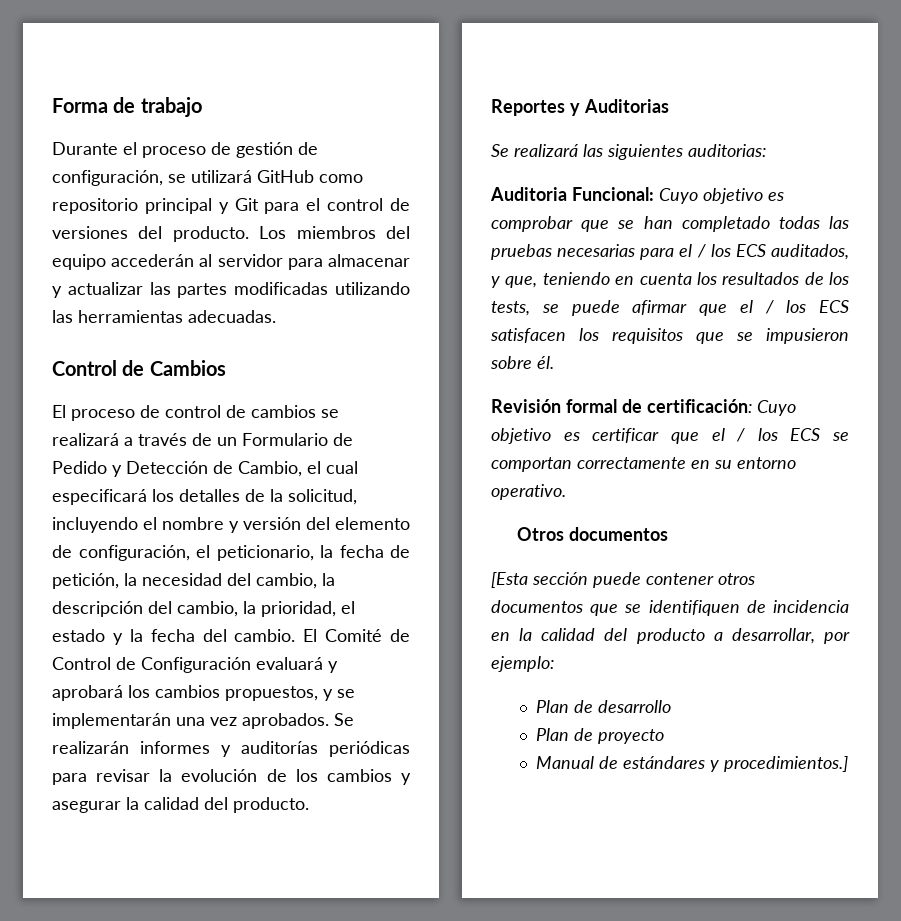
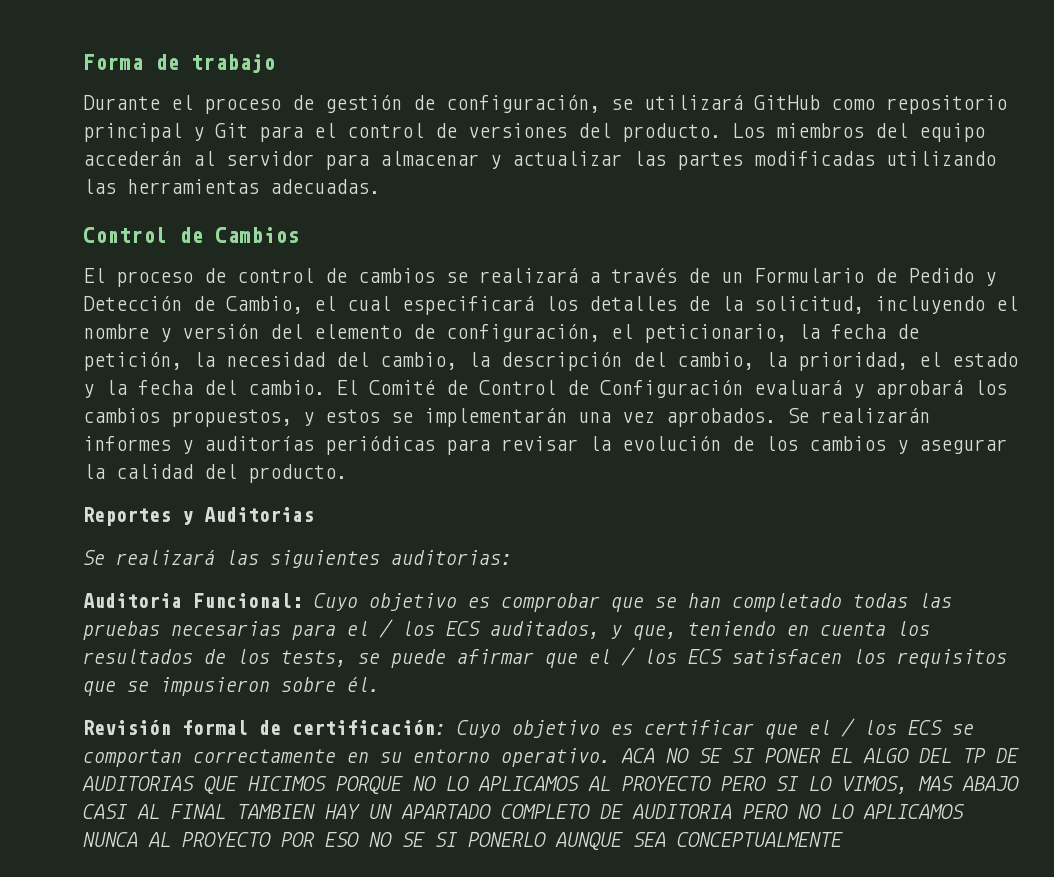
- El Comité de Control de Configuración evaluará y aprobará los cambios propuestos, y se implementarán una vez aprobados.
+ El Comité de Control de Configuración evaluará y aprobará los cambios propuestos, y estos se implementarán una vez aprobados.
- Revisión formal de certificación: Cuyo objetivo es certificar que el / los ECS se comportan correctamente en su entorno operativo.
- Otros documentos
- [Esta sección puede contener otros documentos que se identifiquen de incidencia en la calidad del producto a desarrollar, por ejemplo:
- Plan de desarrollo
- Plan de proyecto
- Manual de estándares y procedimientos.]
+ Revisión formal de certificación: Cuyo objetivo es certificar que el / los ECS se comportan correctamente en su entorno operativo. ACA NO SE SI PONER EL ALGO DEL TP DE AUDITORIAS QUE HICIMOS PORQUE NO LO APLICAMOS AL PROYECTO PERO SI LO VIMOS, MAS ABAJO CASI AL FINAL TAMBIEN HAY UN APARTADO COMPLETO DE AUDITORIA PERO NO LO APLICAMOS NUNCA AL PROYECTO POR ESO NO SE SI PONERLO AUNQUE SEA CONCEPTUALMENTE

